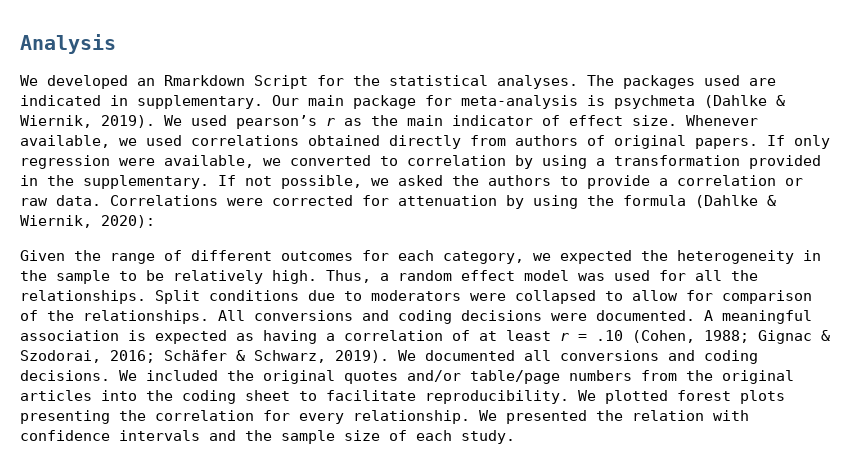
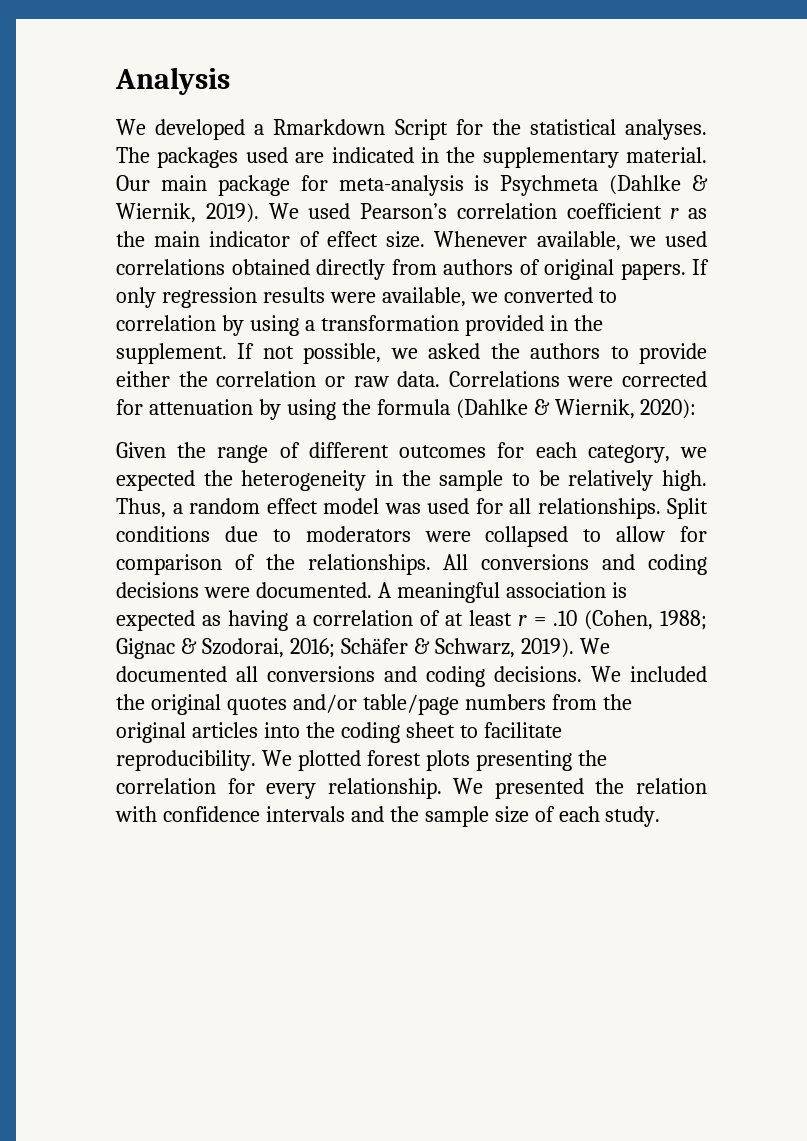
- We developed an Rmarkdown Script for the statistical analyses.
+ We developed a Rmarkdown Script for the statistical analyses.
- The packages used are indicated in supplementary.
+ The packages used are indicated in the supplementary material.
- Our main package for meta-analysis is psychmeta (Dahlke & Wiernik, 2019).
+ Our main package for meta-analysis is Psychmeta (Dahlke & Wiernik, 2019).
- We used pearson’s r as the main indicator of effect size.
+ We used Pearson’s correlation coefficient r as the main indicator of effect size.
- If only regression were available, we converted to correlation by using a transformation provided in the supplementary.
+ If only regression results were available, we converted to correlation by using a transformation provided in the supplement.
- If not possible, we asked the authors to provide a correlation or raw data.
+ If not possible, we asked the authors to provide either the correlation or raw data.
- Thus, a random effect model was used for all the relationships.
+ Thus, a random effect model was used for all relationships.

